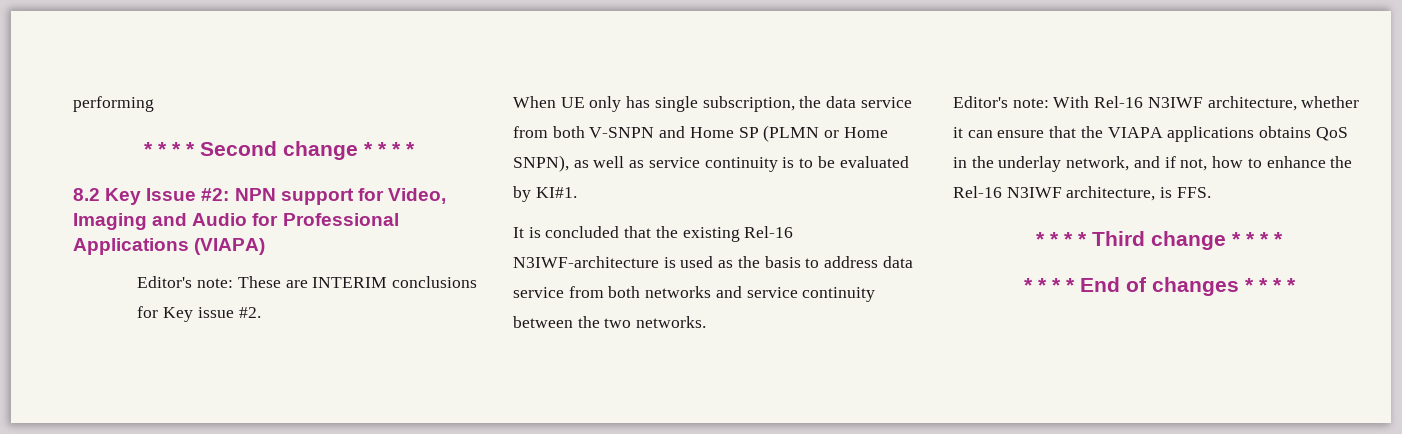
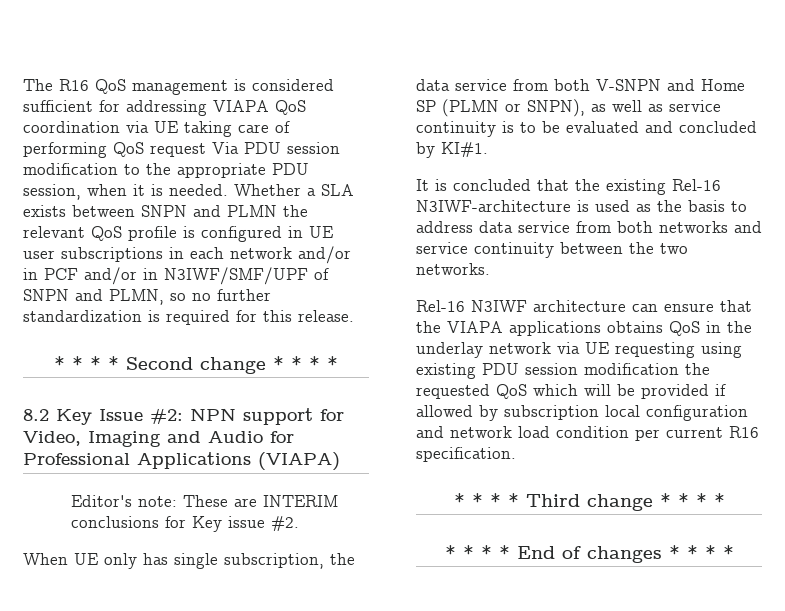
- performing
+ The R16 QoS management is considered sufficient for addressing VIAPA QoS coordination via UE taking care of performing QoS request Via PDU session modification to the appropriate PDU session, when it is needed. Whether a SLA exists between SNPN and PLMN the relevant QoS profile is configured in UE user subscriptions in each network and/or in PCF and/or in N3IWF/SMF/UPF of SNPN and PLMN, so no further standardization is required for this release.
- When UE only has single subscription, the data service from both V-SNPN and Home SP (PLMN or Home SNPN), as well as service continuity is to be evaluated by KI#1.
+ When UE only has single subscription, the data service from both V-SNPN and Home SP (PLMN or SNPN), as well as service continuity is to be evaluated and concluded by KI#1.
- Editor's note: With Rel-16 N3IWF architecture, whether it can ensure that the VIAPA applications obtains QoS in the underlay network, and if not, how to enhance the Rel-16 N3IWF architecture, is FFS.
+ Rel-16 N3IWF architecture can ensure that the VIAPA applications obtains QoS in the underlay network via UE requesting using existing PDU session modification the requested QoS which will be provided if allowed by subscription local configuration and network load condition per current R16 specification.

